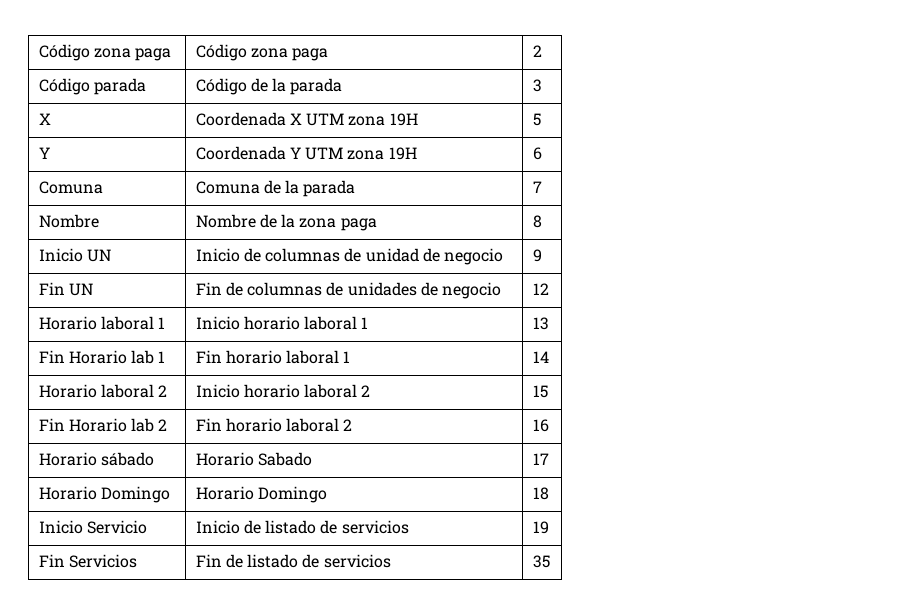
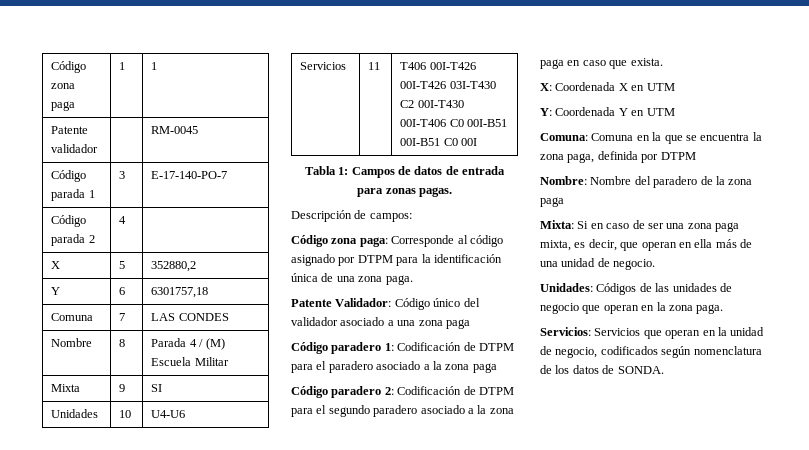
- Código zona paga | Código zona paga | 2
- Código parada | Código de la parada | 3
- X | Coordenada X UTM zona 19H | 5
- Y | Coordenada Y UTM zona 19H | 6
- Comuna | Comuna de la parada | 7
- Nombre | Nombre de la zona paga | 8
- Inicio UN | Inicio de columnas de unidad de negocio | 9
- Fin UN | Fin de columnas de unidades de negocio | 12
- Horario laboral 1 | Inicio horario laboral 1 | 13
- Fin Horario lab 1 | Fin horario laboral 1 | 14
- Horario laboral 2 | Inicio horario laboral 2 | 15
- Fin Horario lab 2 | Fin horario laboral 2 | 16
- Horario sábado | Horario Sabado | 17
- Horario Domingo | Horario Domingo | 18
- Inicio Servicio | Inicio de listado de servicios | 19
- Fin Servicios | Fin de listado de servicios | 35
+ Código zona paga | 1 | 1
+ Patente validador | | RM-0045
+ Código parada 1 | 3 | E-17-140-PO-7
+ Código parada 2 | 4 |
+ X | 5 | 352880,2
+ Y | 6 | 6301757,18
+ Comuna | 7 | LAS CONDES
+ Nombre | 8 | Parada 4 / (M) Escuela Militar
+ Mixta | 9 | SI
+ Unidades | 10 | U4-U6
+ Servicios | 11 | T406 00I-T426 00I-T426 03I-T430 C2 00I-T430 00I-T406 C0 00I-B51 00I-B51 C0 00I
+ Tabla 1: Campos de datos de entrada para zonas pagas.
+ Descripción de campos:
+ Código zona paga: Corresponde al código asignado por DTPM para la identificación única de una zona paga.
+ Patente Validador: Código único del validador asociado a una zona paga
+ Código paradero 1: Codificación de DTPM para el paradero asociado a la zona paga
+ Código paradero 2: Codificación de DTPM para el segundo paradero asociado a la zona paga en caso que exista.
+ X: Coordenada X en UTM
+ Y: Coordenada Y en UTM
+ Comuna: Comuna en la que se encuentra la zona paga, definida por DTPM
+ Nombre: Nombre del paradero de la zona paga
+ Mixta: Si en caso de ser una zona paga mixta, es decir, que operan en ella más de una unidad de negocio.
+ Unidades: Códigos de las unidades de negocio que operan en la zona paga.
+ Servicios: Servicios que operan en la unidad de negocio, codificados según nomenclatura de los datos de SONDA.

